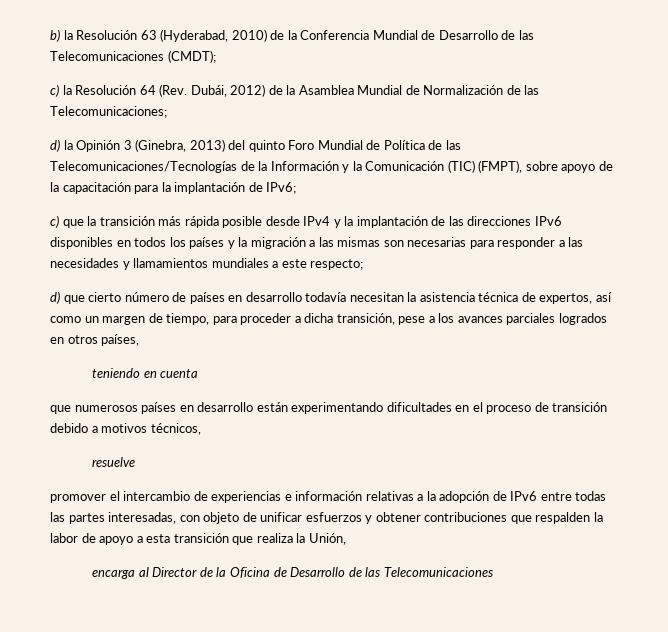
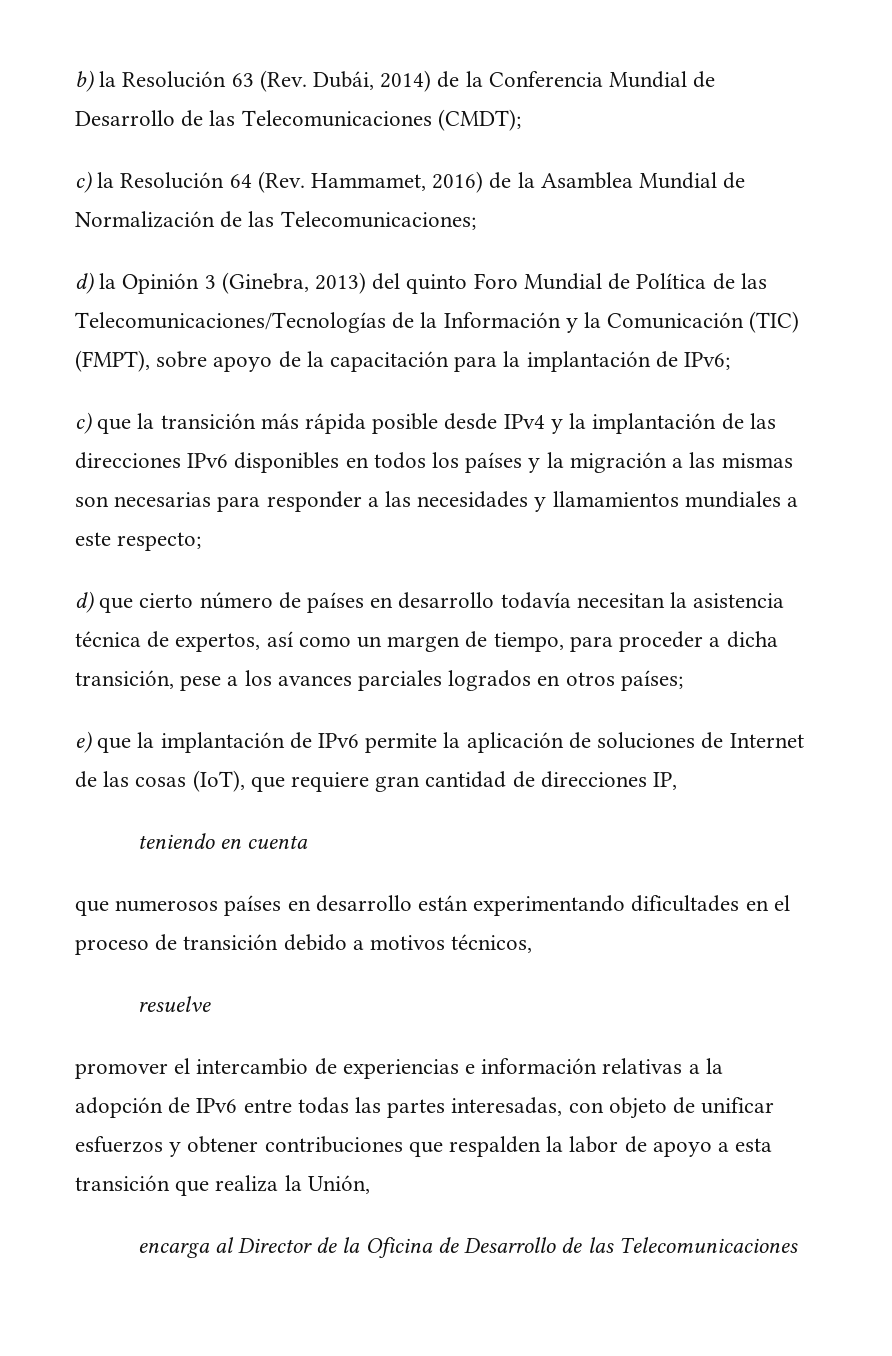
- b) la Resolución 63 (Hyderabad, 2010) de la Conferencia Mundial de Desarrollo de las Telecomunicaciones (CMDT);
+ b) la Resolución 63 (Rev. Dubái, 2014) de la Conferencia Mundial de Desarrollo de las Telecomunicaciones (CMDT);
- c) la Resolución 64 (Rev. Dubái, 2012) de la Asamblea Mundial de Normalización de las Telecomunicaciones;
+ c) la Resolución 64 (Rev. Hammamet, 2016) de la Asamblea Mundial de Normalización de las Telecomunicaciones;
- d) que cierto número de países en desarrollo todavía necesitan la asistencia técnica de expertos, así como un margen de tiempo, para proceder a dicha transición, pese a los avances parciales logrados en otros países,
+ d) que cierto número de países en desarrollo todavía necesitan la asistencia técnica de expertos, así como un margen de tiempo, para proceder a dicha transición, pese a los avances parciales logrados en otros países;
+ e) que la implantación de IPv6 permite la aplicación de soluciones de Internet de las cosas (IoT), que requiere gran cantidad de direcciones IP,

